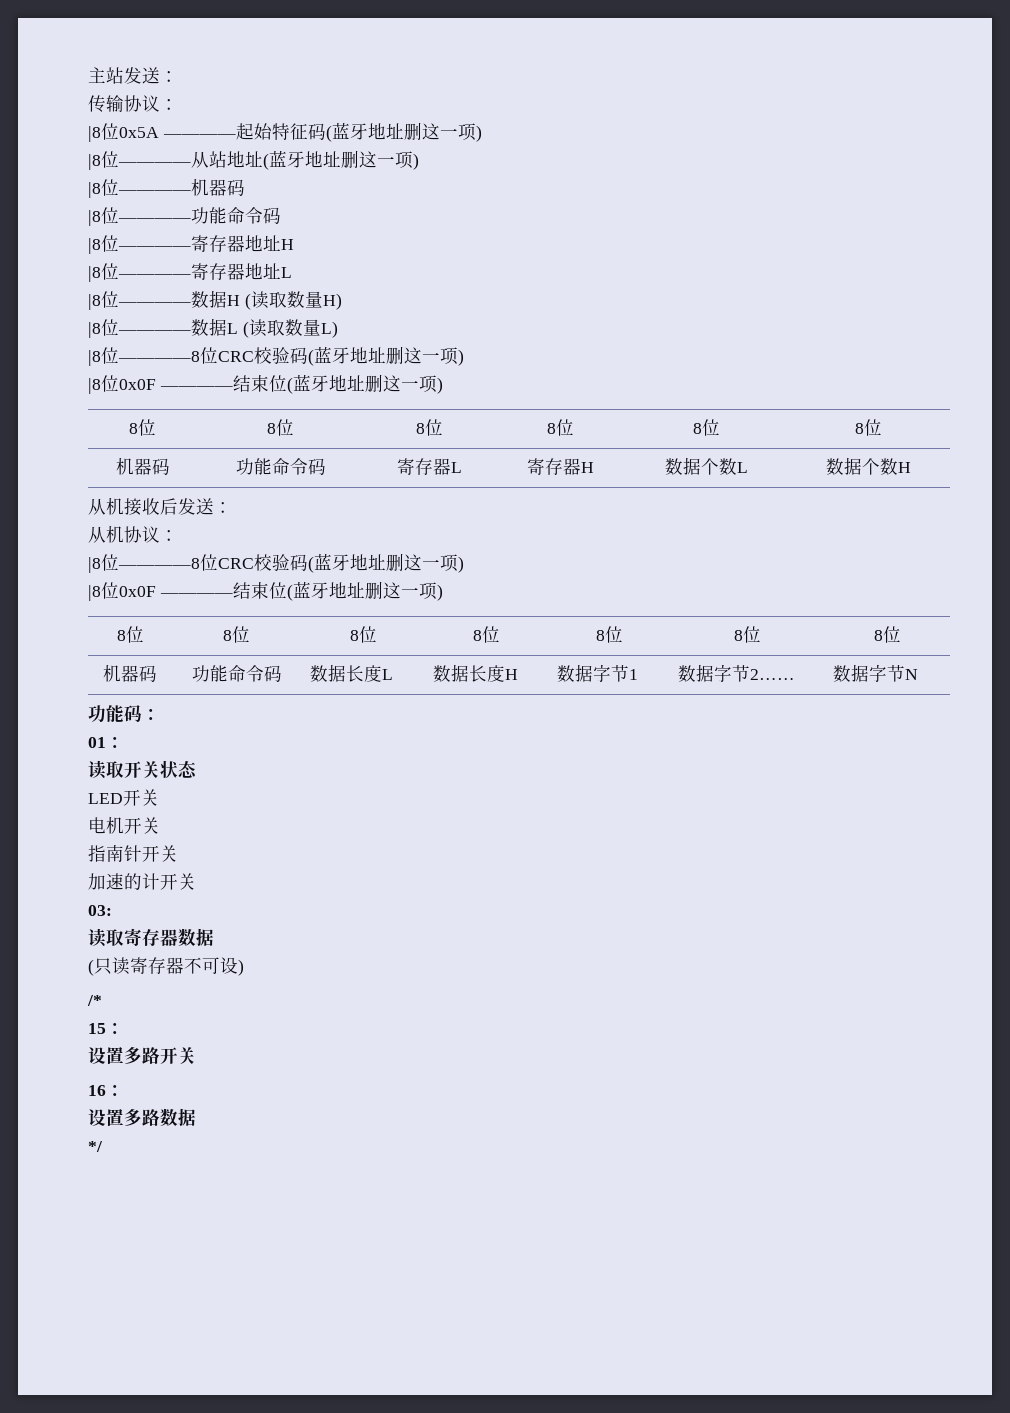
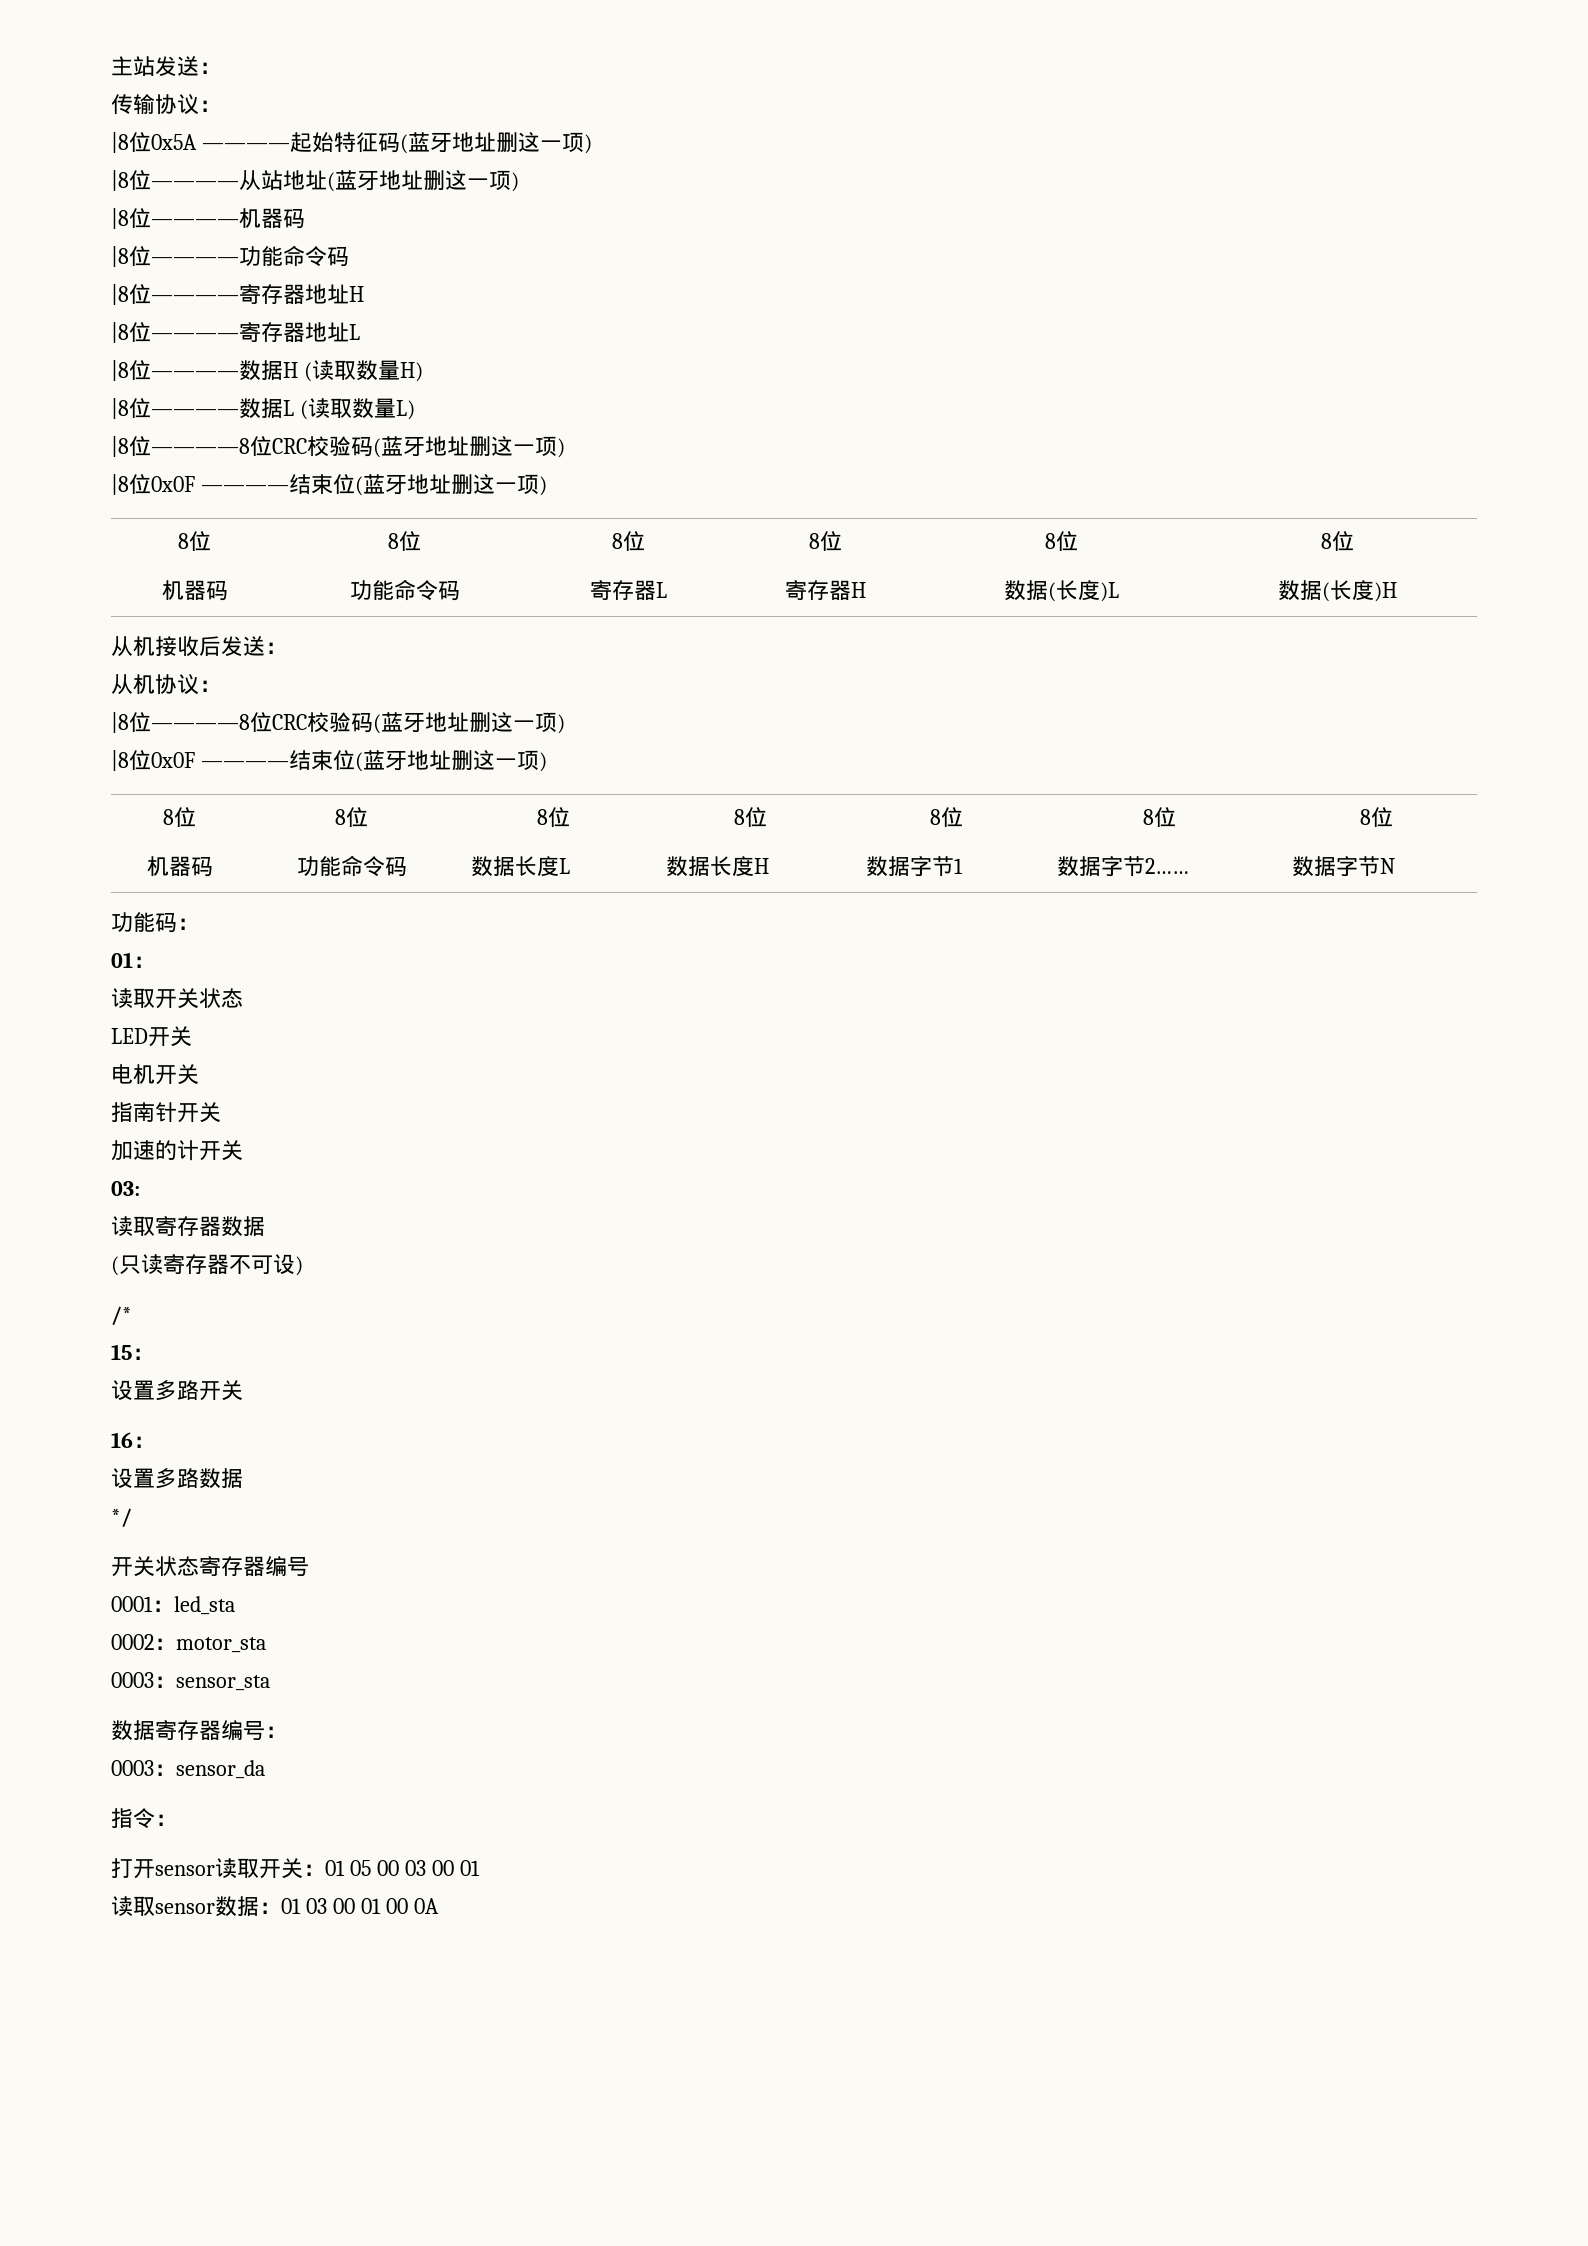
- 机器码 | 功能命令码 | 寄存器L | 寄存器H | 数据个数L | 数据个数H
+ 机器码 | 功能命令码 | 寄存器L | 寄存器H | 数据(长度)L | 数据(长度)H
+ 开关状态寄存器编号
+ 0001：led_sta
+ 0002：motor_sta
+ 0003：sensor_sta
+ 数据寄存器编号：
+ 0003：sensor_da
+ 指令：
+ 打开sensor读取开关：01 05 00 03 00 01
+ 读取sensor数据：01 03 00 01 00 0A

